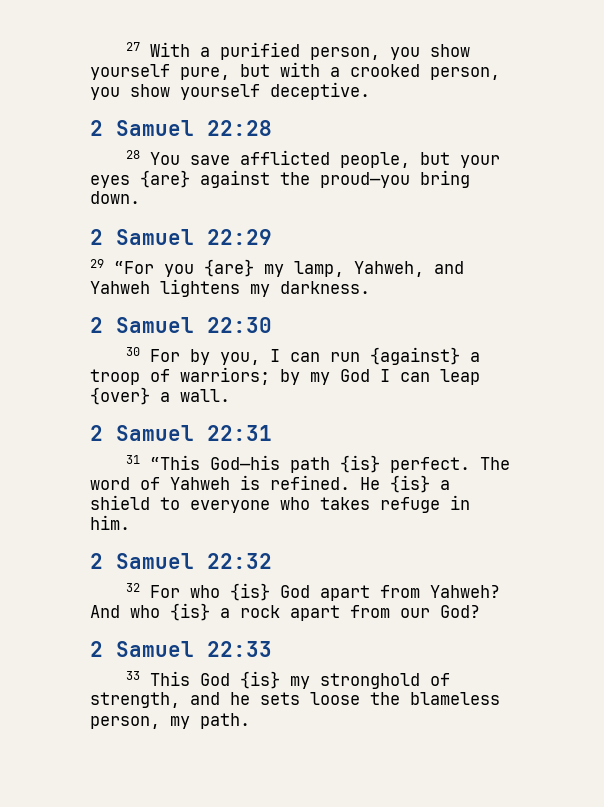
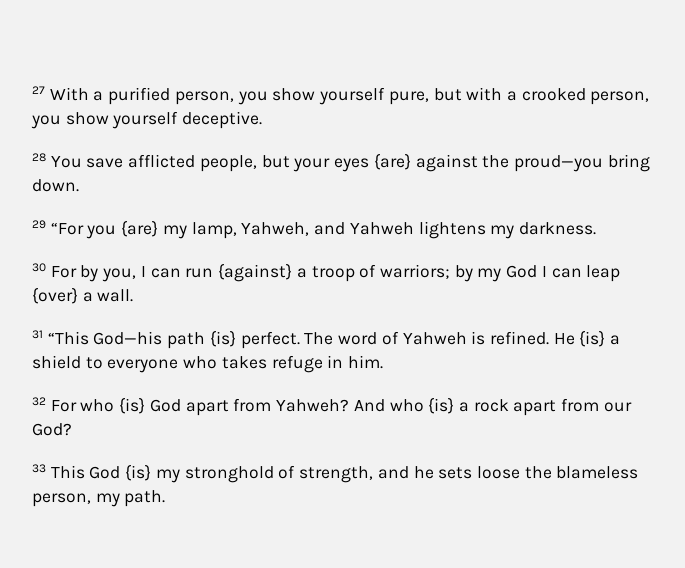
- 2 Samuel 22:28
- 2 Samuel 22:29
- 2 Samuel 22:30
- 2 Samuel 22:31
- 2 Samuel 22:32
- 2 Samuel 22:33

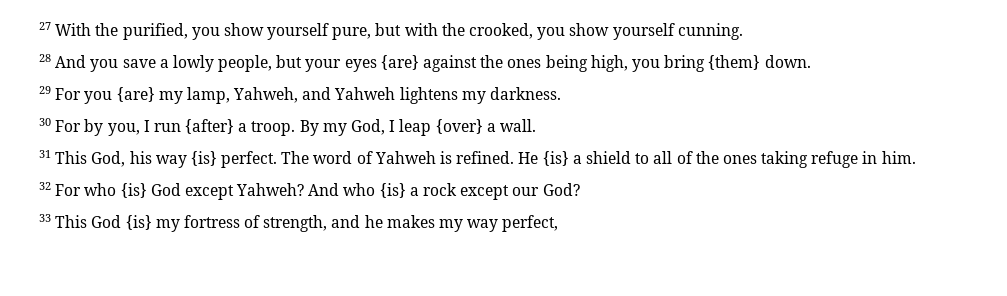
- 27 With a purified person, you show yourself pure, but with a crooked person, you show yourself deceptive.
+ 27 With the purified, you show yourself pure, but with the crooked, you show yourself cunning.
- 28 You save afflicted people, but your eyes {are} against the proud—you bring down.
+ 28 And you save a lowly people, but your eyes {are} against the ones being high, you bring {them} down.
- 29 “For you {are} my lamp, Yahweh, and Yahweh lightens my darkness.
+ 29 For you {are} my lamp, Yahweh, and Yahweh lightens my darkness.
- 30 For by you, I can run {against} a troop of warriors; by my God I can leap {over} a wall.
+ 30 For by you, I run {after} a troop. By my God, I leap {over} a wall.
- 31 “This God—his path {is} perfect.
+ 31 This God, his way {is} perfect.
- He {is} a shield to everyone who takes refuge in him.
+ He {is} a shield to all of the ones taking refuge in him.
- 32 For who {is} God apart from Yahweh?
+ 32 For who {is} God except Yahweh?
- And who {is} a rock apart from our God?
+ And who {is} a rock except our God?
- 33 This God {is} my stronghold of strength, and he sets loose the blameless person, my path.
+ 33 This God {is} my fortress of strength, and he makes my way perfect,

